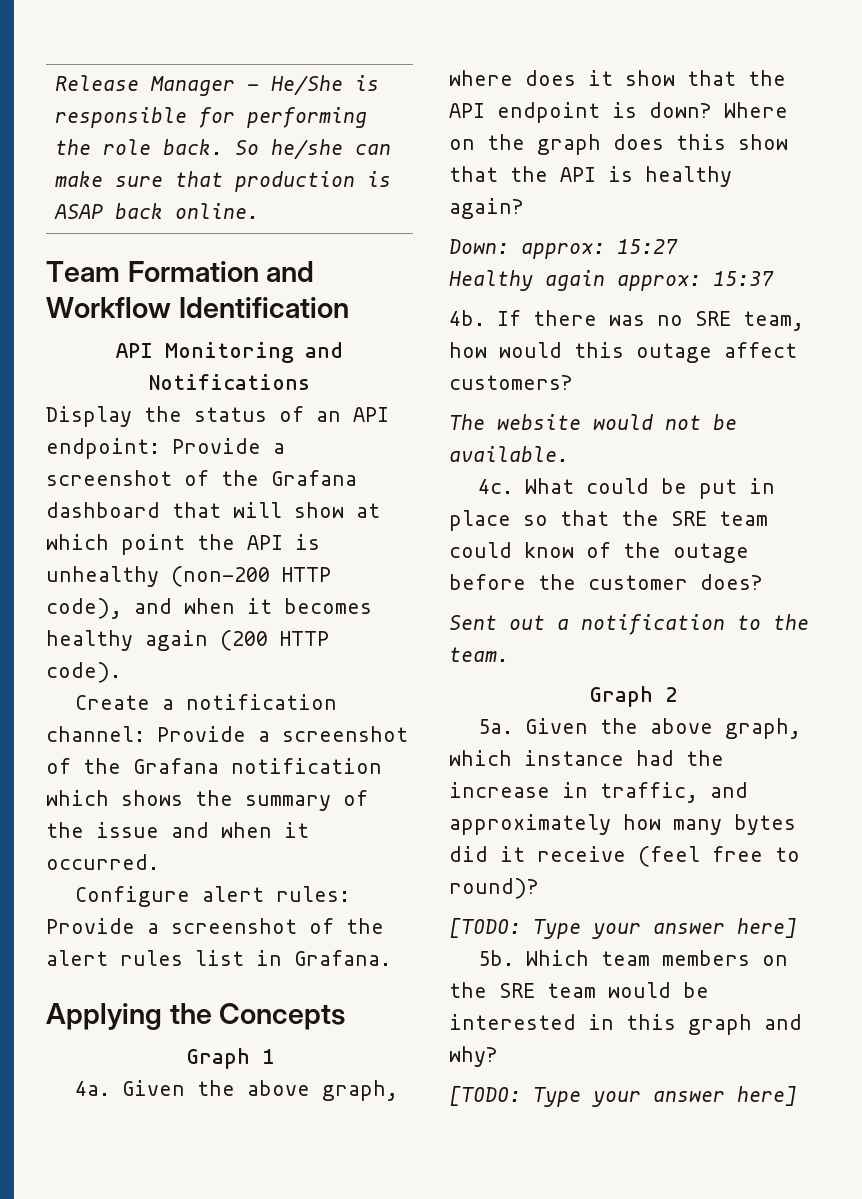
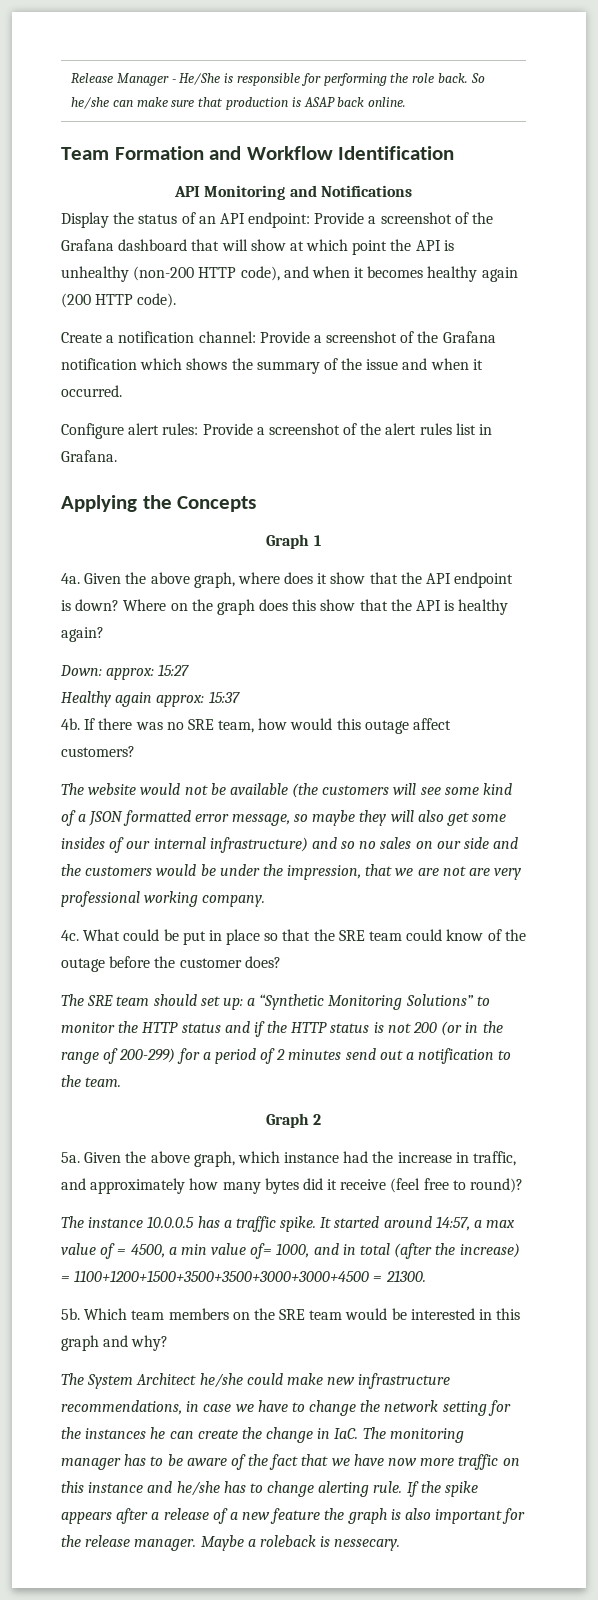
- The website would not be available.
+ The website would not be available (the customers will see some kind of a JSON formatted error message, so maybe they will also get some insides of our internal infrastructure) and so no sales on our side and the customers would be under the impression, that we are not are very professional working company.
- Sent out a notification to the team.
+ The SRE team should set up: a “Synthetic Monitoring Solutions” to monitor the HTTP status and if the HTTP status is not 200 (or in the range of 200-299) for a period of 2 minutes send out a notification to the team.
  Given the above graph, which instance had the increase in traffic, and approximately how many bytes did it receive (feel free to round)?
- [TODO: Type your answer here]
+ The instance 10.0.0.5 has a traffic spike. It started around 14:57, a max value of = 4500, a min value of= 1000, and in total (after the increase) = 1100+1200+1500+3500+3500+3000+3000+4500 = 21300.
  Which team members on the SRE team would be interested in this graph and why?
- [TODO: Type your answer here]
+ The System Architect he/she could make new infrastructure recommendations, in case we have to change the network setting for the instances he can create the change in IaC. The monitoring manager has to be aware of the fact that we have now more traffic on this instance and he/she has to change alerting rule. If the spike appears after a release of a new feature the graph is also important for the release manager. Maybe a roleback is nessecary.

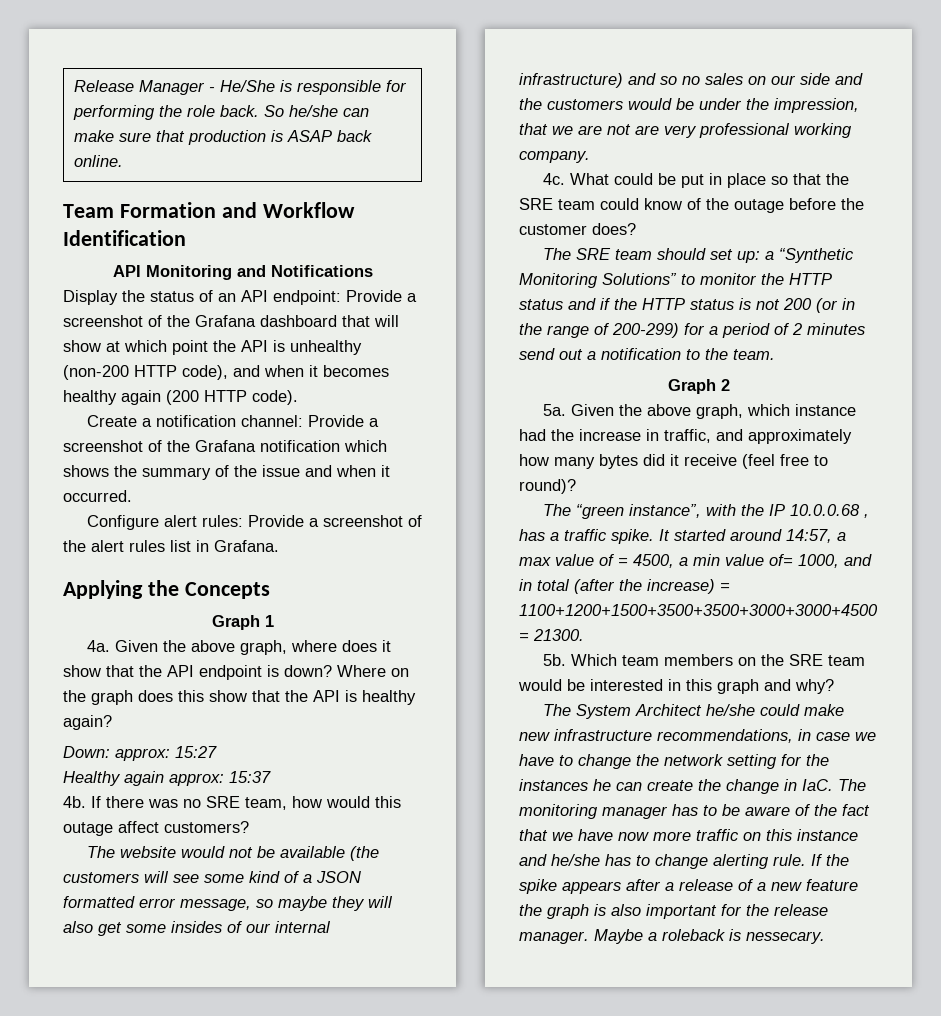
- The instance 10.0.0.5 has a traffic spike.
+ The “green instance”, with the IP 10.0.0.68 , has a traffic spike.

